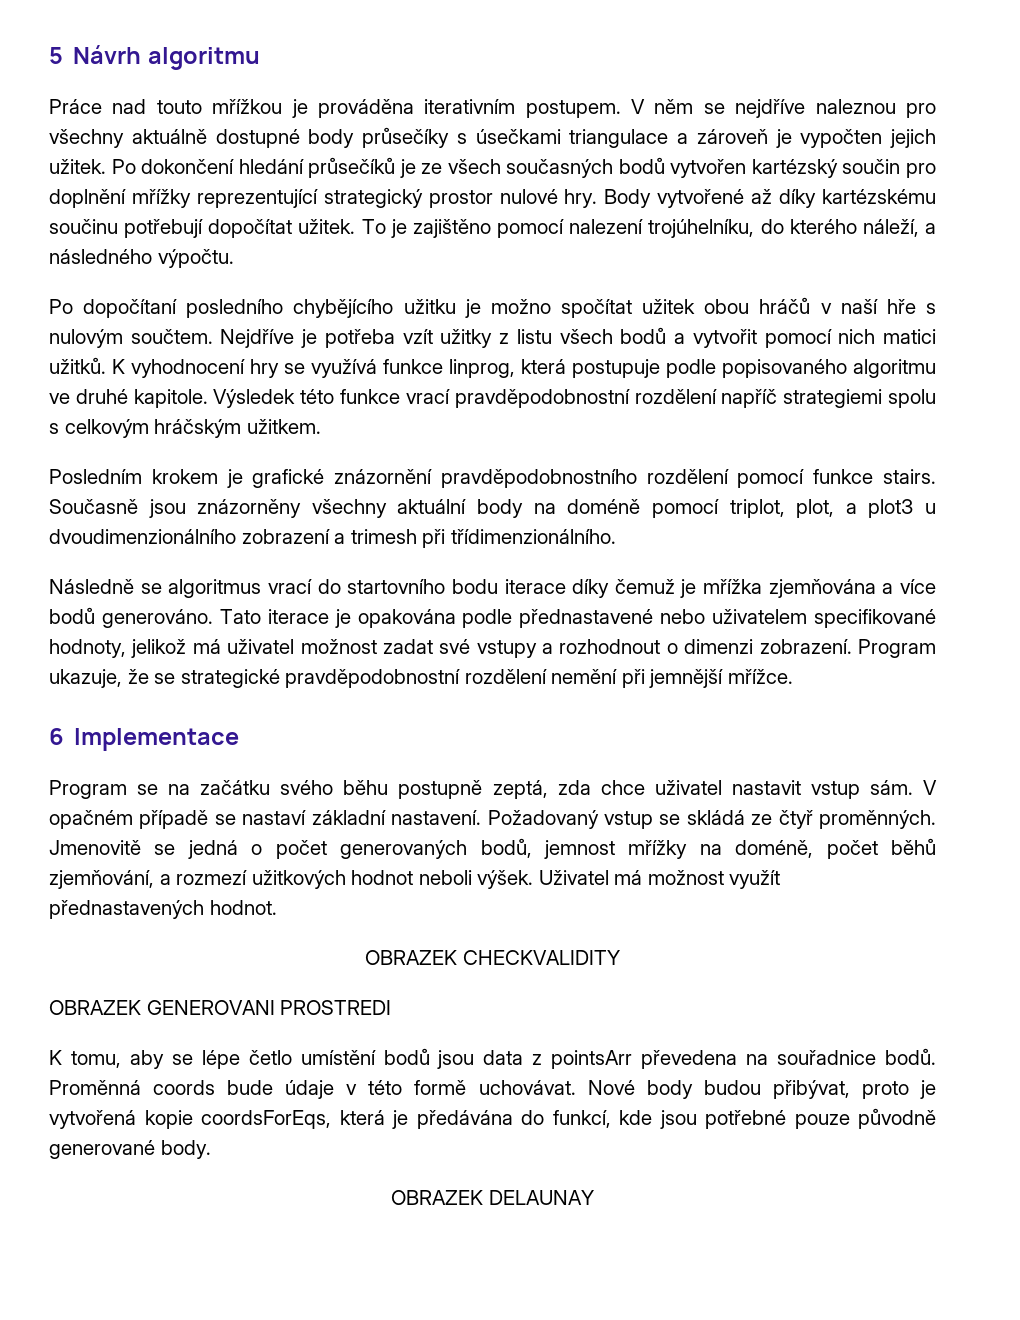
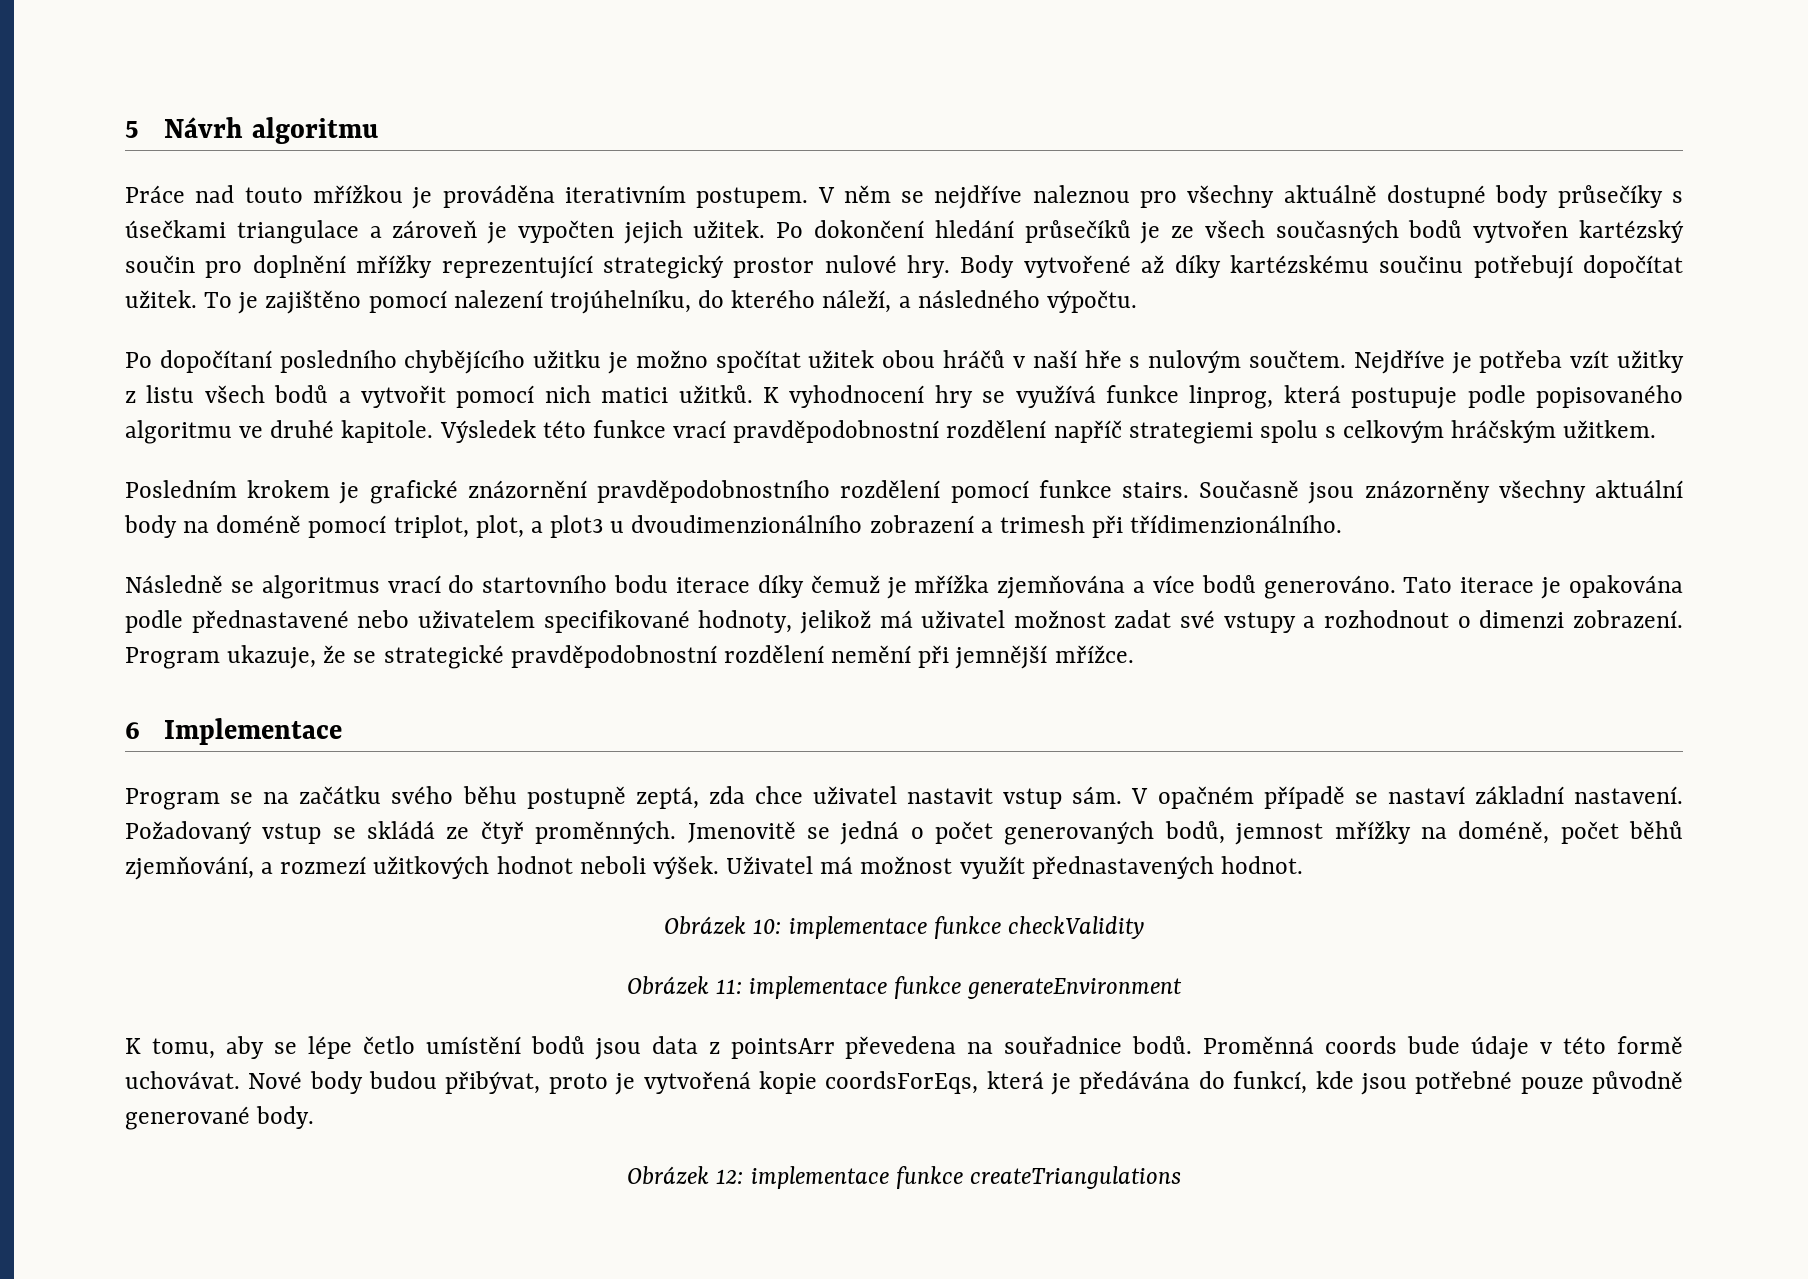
- OBRAZEK CHECKVALIDITY
- OBRAZEK GENEROVANI PROSTREDI
+ Obrázek 10: implementace funkce checkValidity
+ Obrázek 11: implementace funkce generateEnvironment
- OBRAZEK DELAUNAY
+ Obrázek 12: implementace funkce createTriangulations

